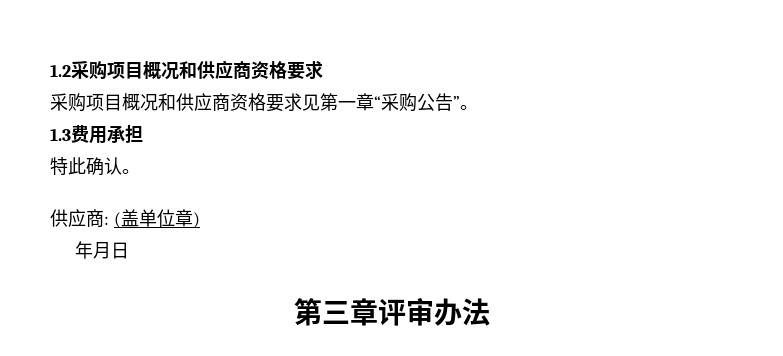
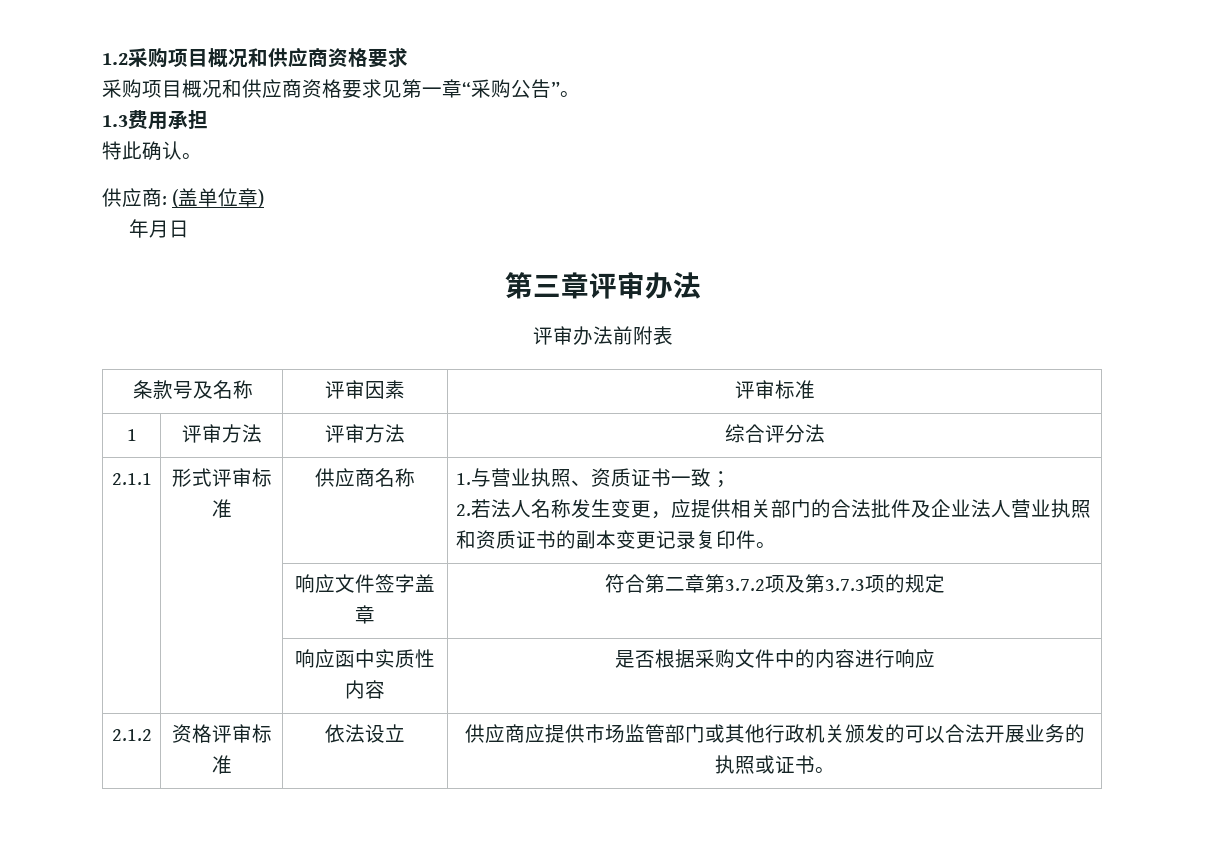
+ 评审办法前附表
+ 条款号及名称 | 评审因素 | 评审标准
+ 1 | 评审方法 | 评审方法 | 综合评分法
+ 2.1.1 | 形式评审标准 | 供应商名称 | 1.与营业执照、资质证书一致；
+ 2.若法人名称发生变更，应提供相关部门的合法批件及企业法人营业执照和资质证书的副本变更记录复印件。
+ | | 响应文件签字盖章 | 符合第二章第3.7.2项及第3.7.3项的规定
+ | | 响应函中实质性内容 | 是否根据采购文件中的内容进行响应
+ 2.1.2 | 资格评审标准 | 依法设立 | 供应商应提供市场监管部门或其他行政机关颁发的可以合法开展业务的执照或证书。

